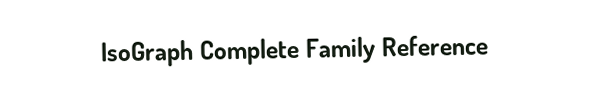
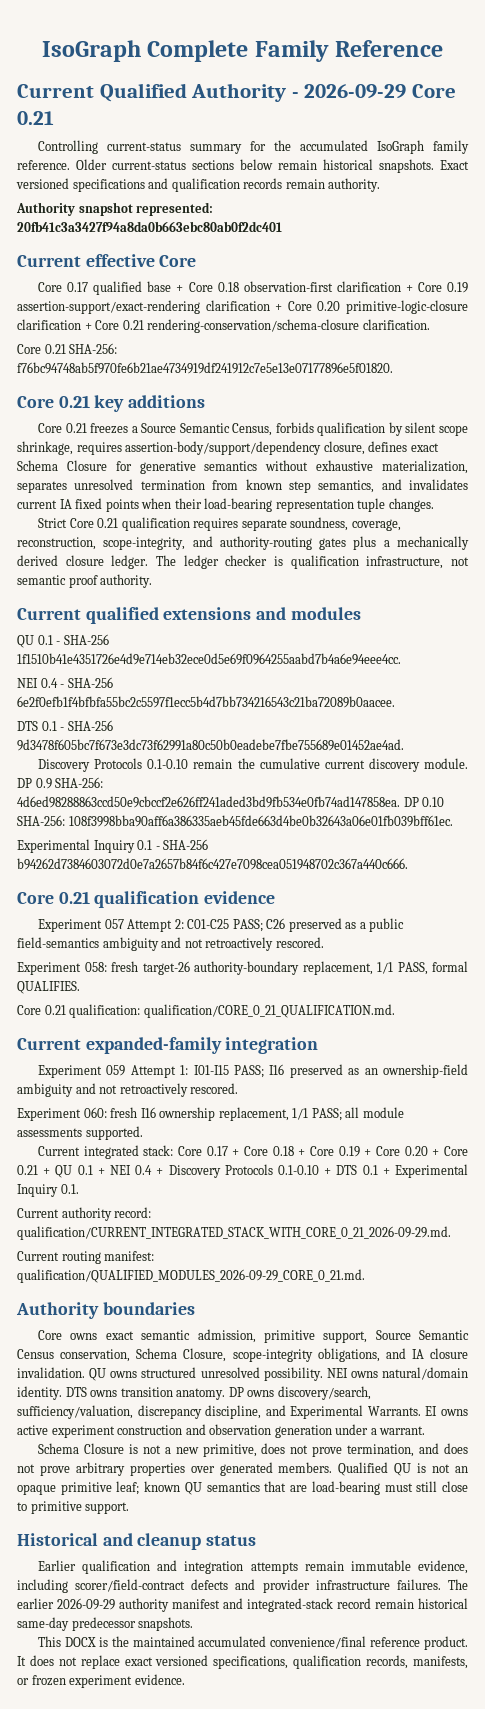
+ Current Qualified Authority - 2026-09-29 Core 0.21
+ Controlling current-status summary for the accumulated IsoGraph family reference. Older current-status sections below remain historical snapshots. Exact versioned specifications and qualification records remain authority.
+ Authority snapshot represented: 20fb41c3a3427f94a8da0b663ebc80ab0f2dc401
+ Current effective Core
+ Core 0.17 qualified base + Core 0.18 observation-first clarification + Core 0.19 assertion-support/exact-rendering clarification + Core 0.20 primitive-logic-closure clarification + Core 0.21 rendering-conservation/schema-closure clarification.
+ Core 0.21 SHA-256: f76bc94748ab5f970fe6b21ae4734919df241912c7e5e13e07177896e5f01820.
+ Core 0.21 key additions
+ Core 0.21 freezes a Source Semantic Census, forbids qualification by silent scope shrinkage, requires assertion-body/support/dependency closure, defines exact Schema Closure for generative semantics without exhaustive materialization, separates unresolved termination from known step semantics, and invalidates current IA fixed points when their load-bearing representation tuple changes.
+ Strict Core 0.21 qualification requires separate soundness, coverage, reconstruction, scope-integrity, and authority-routing gates plus a mechanically derived closure ledger. The ledger checker is qualification infrastructure, not semantic proof authority.
+ Current qualified extensions and modules
+ QU 0.1 - SHA-256 1f1510b41e4351726e4d9e714eb32ece0d5e69f0964255aabd7b4a6e94eee4cc.
+ NEI 0.4 - SHA-256 6e2f0efb1f4bfbfa55bc2c5597f1ecc5b4d7bb734216543c21ba72089b0aacee.
+ DTS 0.1 - SHA-256 9d3478f605bc7f673e3dc73f62991a80c50b0eadebe7fbe755689e01452ae4ad.
+ Discovery Protocols 0.1-0.10 remain the cumulative current discovery module. DP 0.9 SHA-256: 4d6ed98288863ccd50e9cbccf2e626ff241aded3bd9fb534e0fb74ad147858ea. DP 0.10 SHA-256: 108f3998bba90aff6a386335aeb45fde663d4be0b32643a06e01fb039bff61ec.
+ Experimental Inquiry 0.1 - SHA-256 b94262d7384603072d0e7a2657b84f6c427e7098cea051948702c367a440c666.
+ Core 0.21 qualification evidence
+ Experiment 057 Attempt 2: C01-C25 PASS; C26 preserved as a public field-semantics ambiguity and not retroactively rescored.
+ Experiment 058: fresh target-26 authority-boundary replacement, 1/1 PASS, formal QUALIFIES.
+ Core 0.21 qualification: qualification/CORE_0_21_QUALIFICATION.md.
+ Current expanded-family integration
+ Experiment 059 Attempt 1: I01-I15 PASS; I16 preserved as an ownership-field ambiguity and not retroactively rescored.
+ Experiment 060: fresh I16 ownership replacement, 1/1 PASS; all module assessments supported.
+ Current integrated stack: Core 0.17 + Core 0.18 + Core 0.19 + Core 0.20 + Core 0.21 + QU 0.1 + NEI 0.4 + Discovery Protocols 0.1-0.10 + DTS 0.1 + Experimental Inquiry 0.1.
+ Current authority record: qualification/CURRENT_INTEGRATED_STACK_WITH_CORE_0_21_2026-09-29.md.
+ Current routing manifest: qualification/QUALIFIED_MODULES_2026-09-29_CORE_0_21.md.
+ Authority boundaries
+ Core owns exact semantic admission, primitive support, Source Semantic Census conservation, Schema Closure, scope-integrity obligations, and IA closure invalidation. QU owns structured unresolved possibility. NEI owns natural/domain identity. DTS owns transition anatomy. DP owns discovery/search, sufficiency/valuation, discrepancy discipline, and Experimental Warrants. EI owns active experiment construction and observation generation under a warrant.
+ Schema Closure is not a new primitive, does not prove termination, and does not prove arbitrary properties over generated members. Qualified QU is not an opaque primitive leaf; known QU semantics that are load-bearing must still close to primitive support.
+ Historical and cleanup status
+ Earlier qualification and integration attempts remain immutable evidence, including scorer/field-contract defects and provider infrastructure failures. The earlier 2026-09-29 authority manifest and integrated-stack record remain historical same-day predecessor snapshots.
+ This DOCX is the maintained accumulated convenience/final reference product. It does not replace exact versioned specifications, qualification records, manifests, or frozen experiment evidence.

